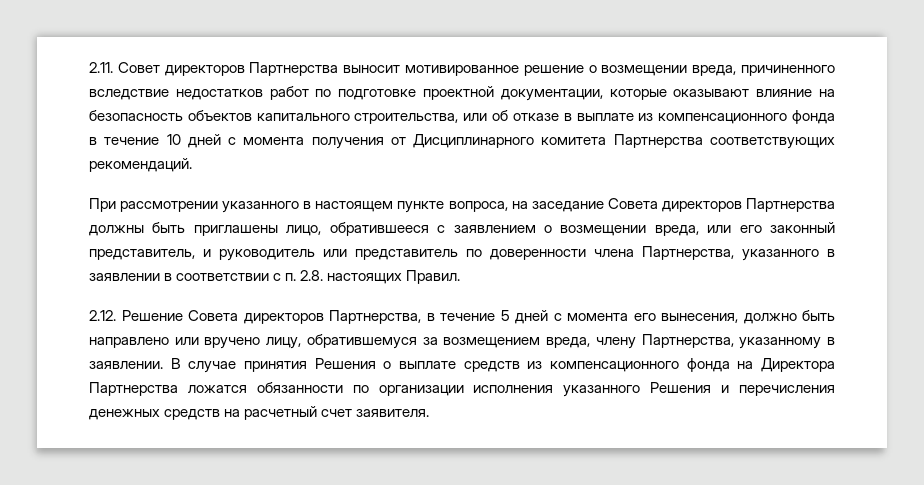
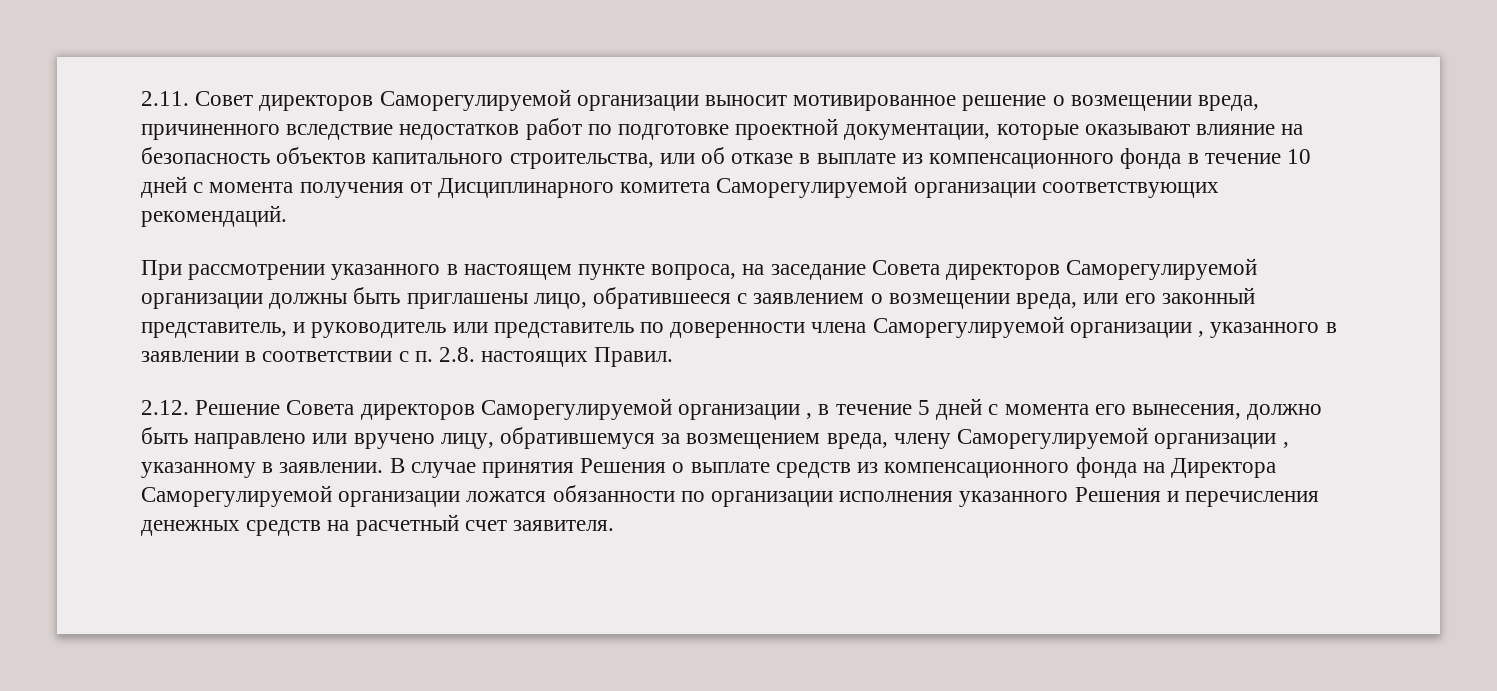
- 2.11. Совет директоров Партнерства выносит мотивированное решение о возмещении вреда, причиненного вследствие недостатков работ по подготовке проектной документации, которые оказывают влияние на безопасность объектов капитального строительства, или об отказе в выплате из компенсационного фонда в течение 10 дней с момента получения от Дисциплинарного комитета Партнерства соответствующих рекомендаций.
+ 2.11. Совет директоров Саморегулируемой организации выносит мотивированное решение о возмещении вреда, причиненного вследствие недостатков работ по подготовке проектной документации, которые оказывают влияние на безопасность объектов капитального строительства, или об отказе в выплате из компенсационного фонда в течение 10 дней с момента получения от Дисциплинарного комитета Саморегулируемой организации соответствующих рекомендаций.
- При рассмотрении указанного в настоящем пункте вопроса, на заседание Совета директоров Партнерства должны быть приглашены лицо, обратившееся с заявлением о возмещении вреда, или его законный представитель, и руководитель или представитель по доверенности члена Партнерства, указанного в заявлении в соответствии с п. 2.8. настоящих Правил.
+ При рассмотрении указанного в настоящем пункте вопроса, на заседание Совета директоров Саморегулируемой организации должны быть приглашены лицо, обратившееся с заявлением о возмещении вреда, или его законный представитель, и руководитель или представитель по доверенности члена Саморегулируемой организации , указанного в заявлении в соответствии с п. 2.8. настоящих Правил.
- 2.12. Решение Совета директоров Партнерства, в течение 5 дней с момента его вынесения, должно быть направлено или вручено лицу, обратившемуся за возмещением вреда, члену Партнерства, указанному в заявлении.
+ 2.12. Решение Совета директоров Саморегулируемой организации , в течение 5 дней с момента его вынесения, должно быть направлено или вручено лицу, обратившемуся за возмещением вреда, члену Саморегулируемой организации , указанному в заявлении.
- В случае принятия Решения о выплате средств из компенсационного фонда на Директора Партнерства ложатся обязанности по организации исполнения указанного Решения и перечисления денежных средств на расчетный счет заявителя.
+ В случае принятия Решения о выплате средств из компенсационного фонда на Директора Саморегулируемой организации ложатся обязанности по организации исполнения указанного Решения и перечисления денежных средств на расчетный счет заявителя.

